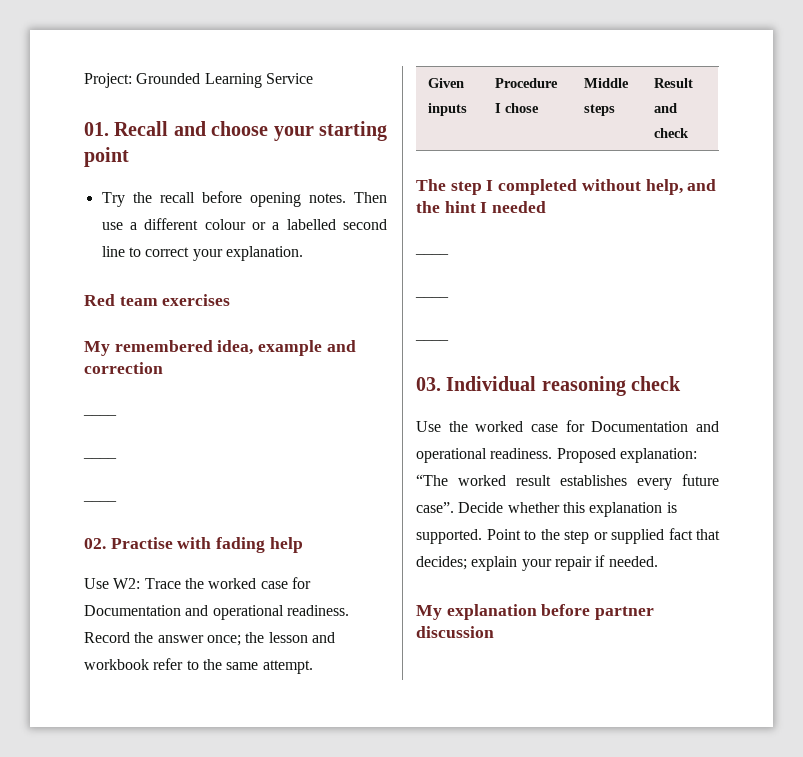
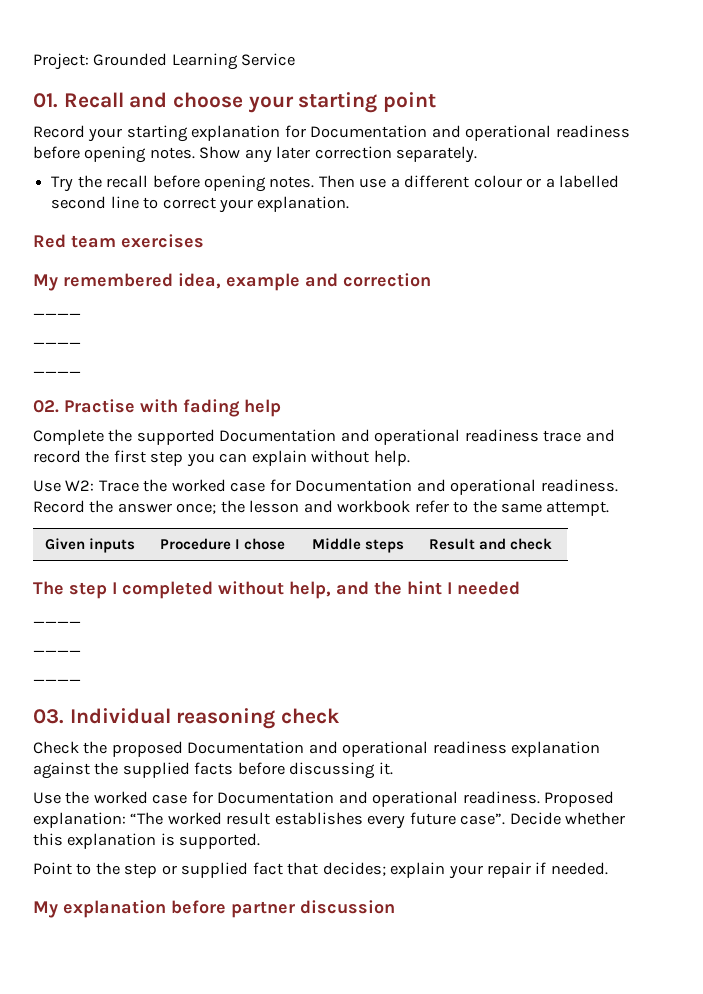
+ Record your starting explanation for Documentation and operational readiness before opening notes. Show any later correction separately.
+ Complete the supported Documentation and operational readiness trace and record the first step you can explain without help.
+ Check the proposed Documentation and operational readiness explanation against the supplied facts before discussing it.
- Decide whether this explanation is supported. Point to the step or supplied fact that decides; explain your repair if needed.
+ Decide whether this explanation is supported.
+ Point to the step or supplied fact that decides; explain your repair if needed.

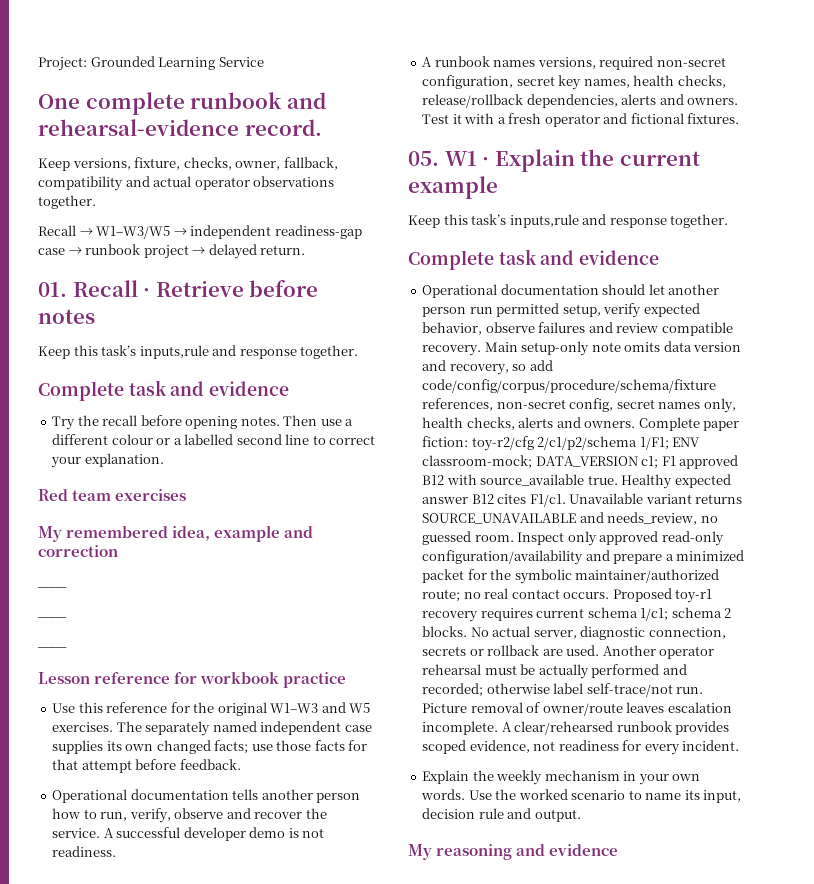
- 01. Recall and choose your starting point
- Record your starting explanation for Documentation and operational readiness before opening notes. Show any later correction separately.
+ One complete runbook and rehearsal-evidence record.
+ Keep versions, fixture, checks, owner, fallback, compatibility and actual operator observations together.
+ Recall → W1–W3/W5 → independent readiness-gap case → runbook project → delayed return.
+ 01. Recall · Retrieve before notes
+ Keep this task’s inputs,rule and response together.
+ Complete task and evidence
- 02. Practise with fading help
- Complete the supported Documentation and operational readiness trace and record the first step you can explain without help.
- Use W2: Trace the worked case for Documentation and operational readiness. Record the answer once; the lesson and workbook refer to the same attempt.
- Given inputs | Procedure I chose | Middle steps | Result and check
- The step I completed without help, and the hint I needed
- ____
- ____
- ____
- 03. Individual reasoning check
- Check the proposed Documentation and operational readiness explanation against the supplied facts before discussing it.
- Use the worked case for Documentation and operational readiness. Proposed explanation: “The worked result establishes every future case”. Decide whether this explanation is supported.
- Point to the step or supplied fact that decides; explain your repair if needed.
- My explanation before partner discussion
+ Lesson reference for workbook practice
+ Use this reference for the original W1–W3 and W5 exercises. The separately named independent case supplies its own changed facts; use those facts for that attempt before feedback.
+ Operational documentation tells another person how to run, verify, observe and recover the service. A successful developer demo is not readiness.
+ A runbook names versions, required non-secret configuration, secret key names, health checks, release/rollback dependencies, alerts and owners. Test it with a fresh operator and fictional fixtures.
+ 05. W1 · Explain the current example
+ Keep this task’s inputs,rule and response together.
+ Complete task and evidence
+ Operational documentation should let another person run permitted setup, verify expected behavior, observe failures and review compatible recovery. Main setup-only note omits data version and recovery, so add code/config/corpus/procedure/schema/fixture references, non-secret config, secret names only, health checks, alerts and owners. Complete paper fiction: toy-r2/cfg 2/c1/p2/schema 1/F1; ENV classroom-mock; DATA_VERSION c1; F1 approved B12 with source_available true. Healthy expected answer B12 cites F1/c1. Unavailable variant returns SOURCE_UNAVAILABLE and needs_review, no guessed room. Inspect only approved read-only configuration/availability and prepare a minimized packet for the symbolic maintainer/authorized route; no real contact occurs. Proposed toy-r1 recovery requires current schema 1/c1; schema 2 blocks. No actual server, diagnostic connection, secrets or rollback are used. Another operator rehearsal must be actually performed and recorded; otherwise label self-trace/not run. Picture removal of owner/route leaves escalation incomplete. A clear/rehearsed runbook provides scoped evidence, not readiness for every incident.
+ Explain the weekly mechanism in your own words. Use the worked scenario to name its input, decision rule and output.
+ My reasoning and evidence

